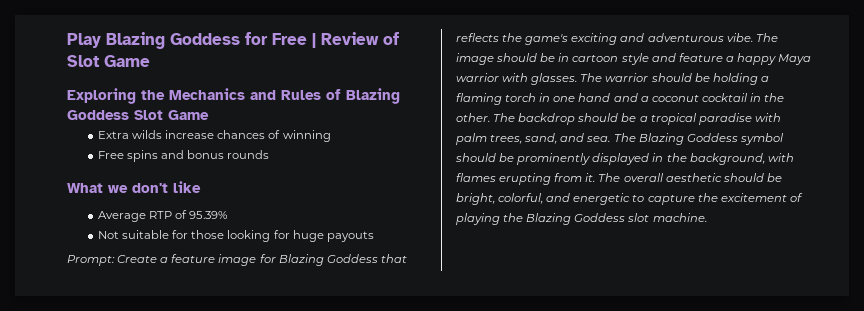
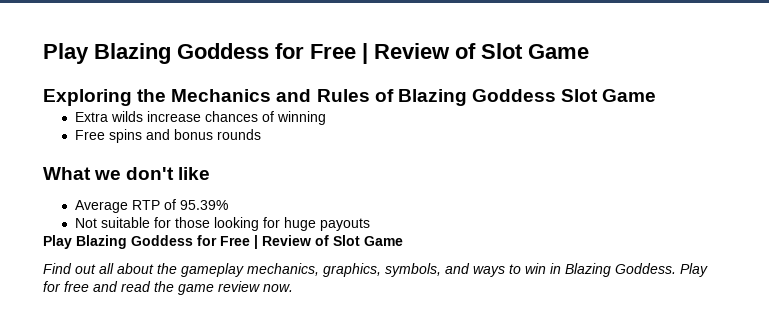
  Not suitable for those looking for huge payouts
- Prompt: Create a feature image for Blazing Goddess that reflects the game's exciting and adventurous vibe. The image should be in cartoon style and feature a happy Maya warrior with glasses. The warrior should be holding a flaming torch in one hand and a coconut cocktail in the other. The backdrop should be a tropical paradise with palm trees, sand, and sea. The Blazing Goddess symbol should be prominently displayed in the background, with flames erupting from it. The overall aesthetic should be bright, colorful, and energetic to capture the excitement of playing the Blazing Goddess slot machine.
+ Play Blazing Goddess for Free | Review of Slot Game
+ Find out all about the gameplay mechanics, graphics, symbols, and ways to win in Blazing Goddess. Play for free and read the game review now.

